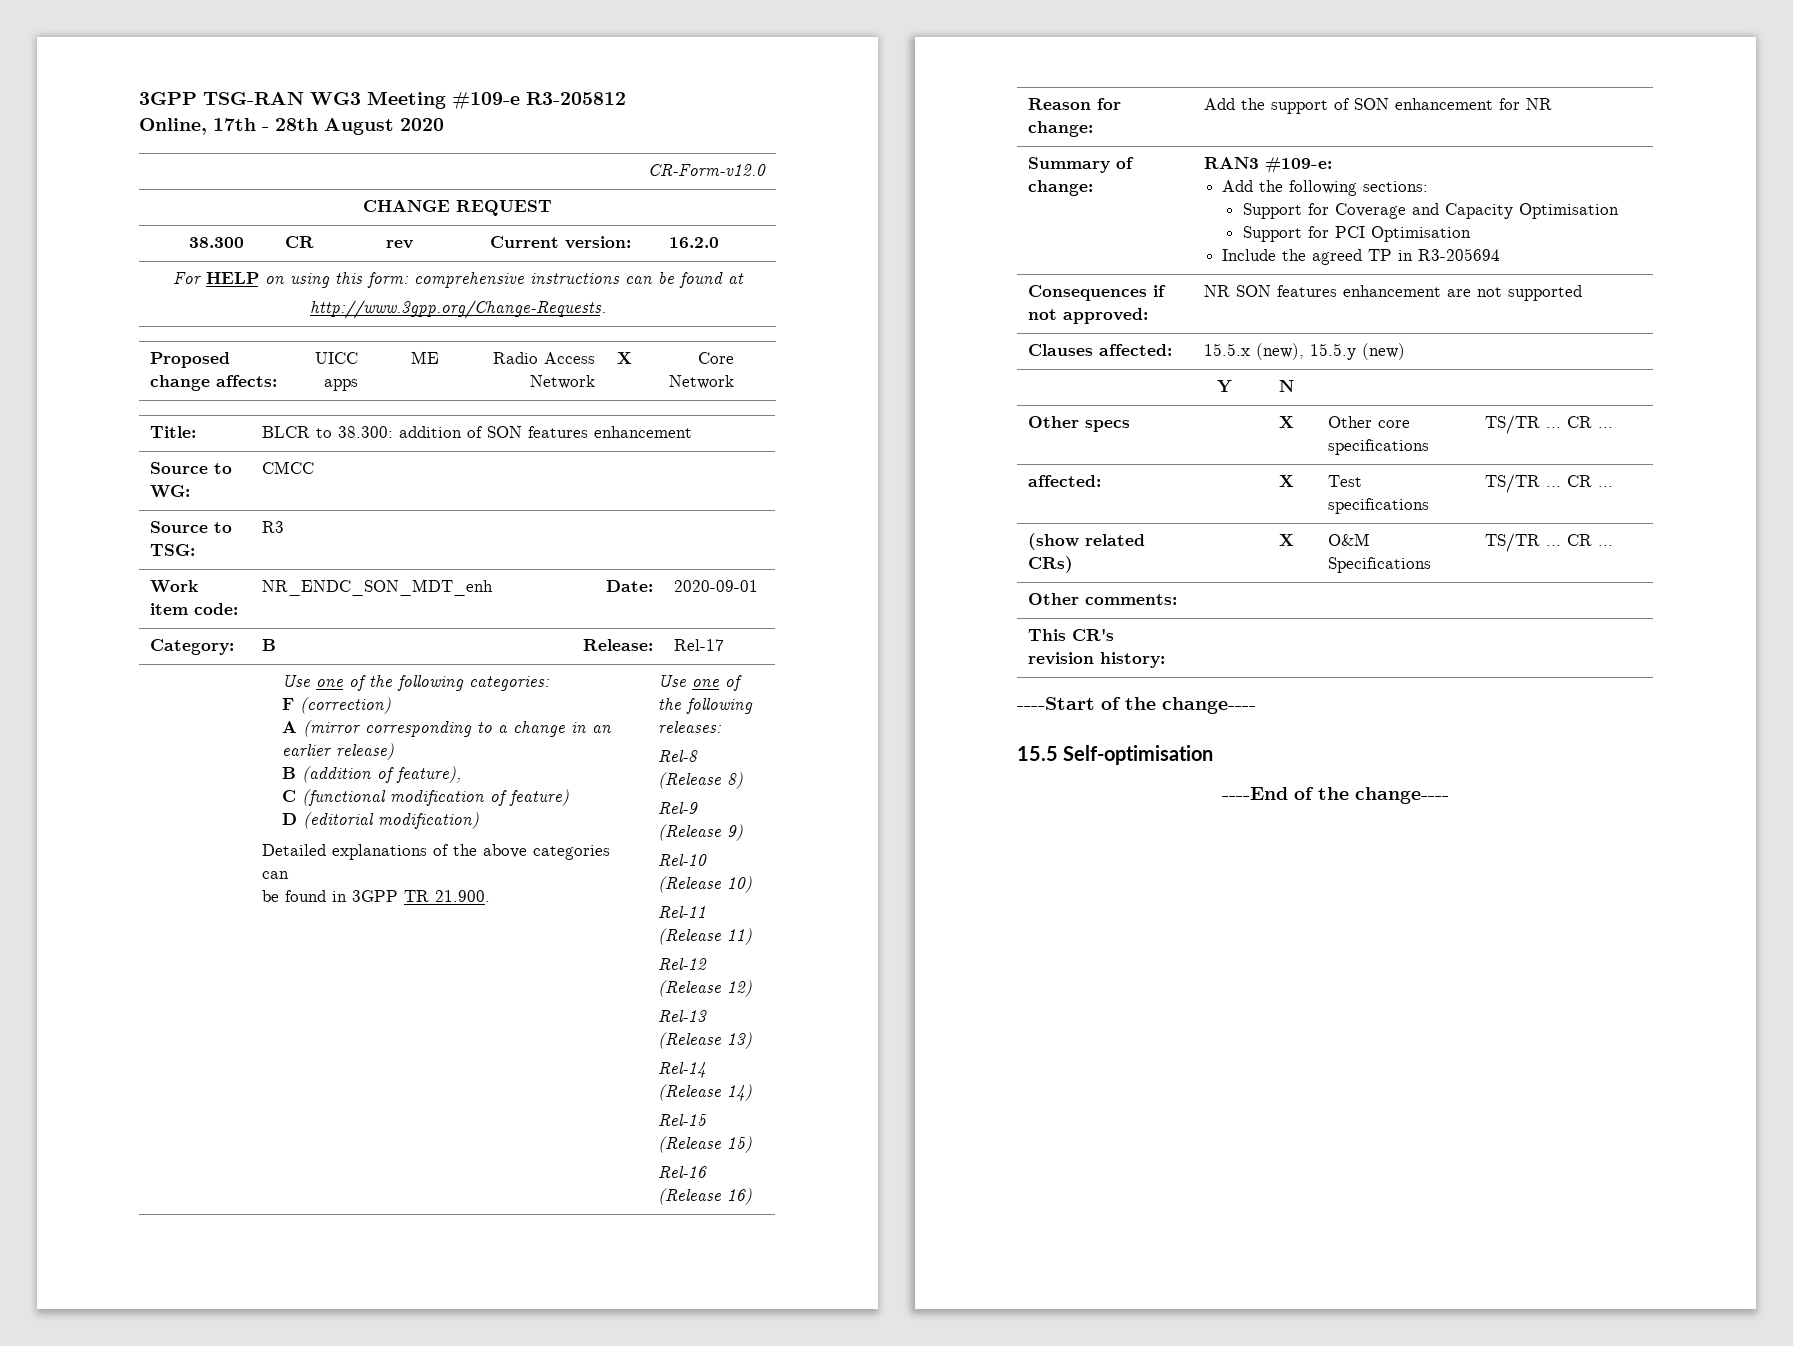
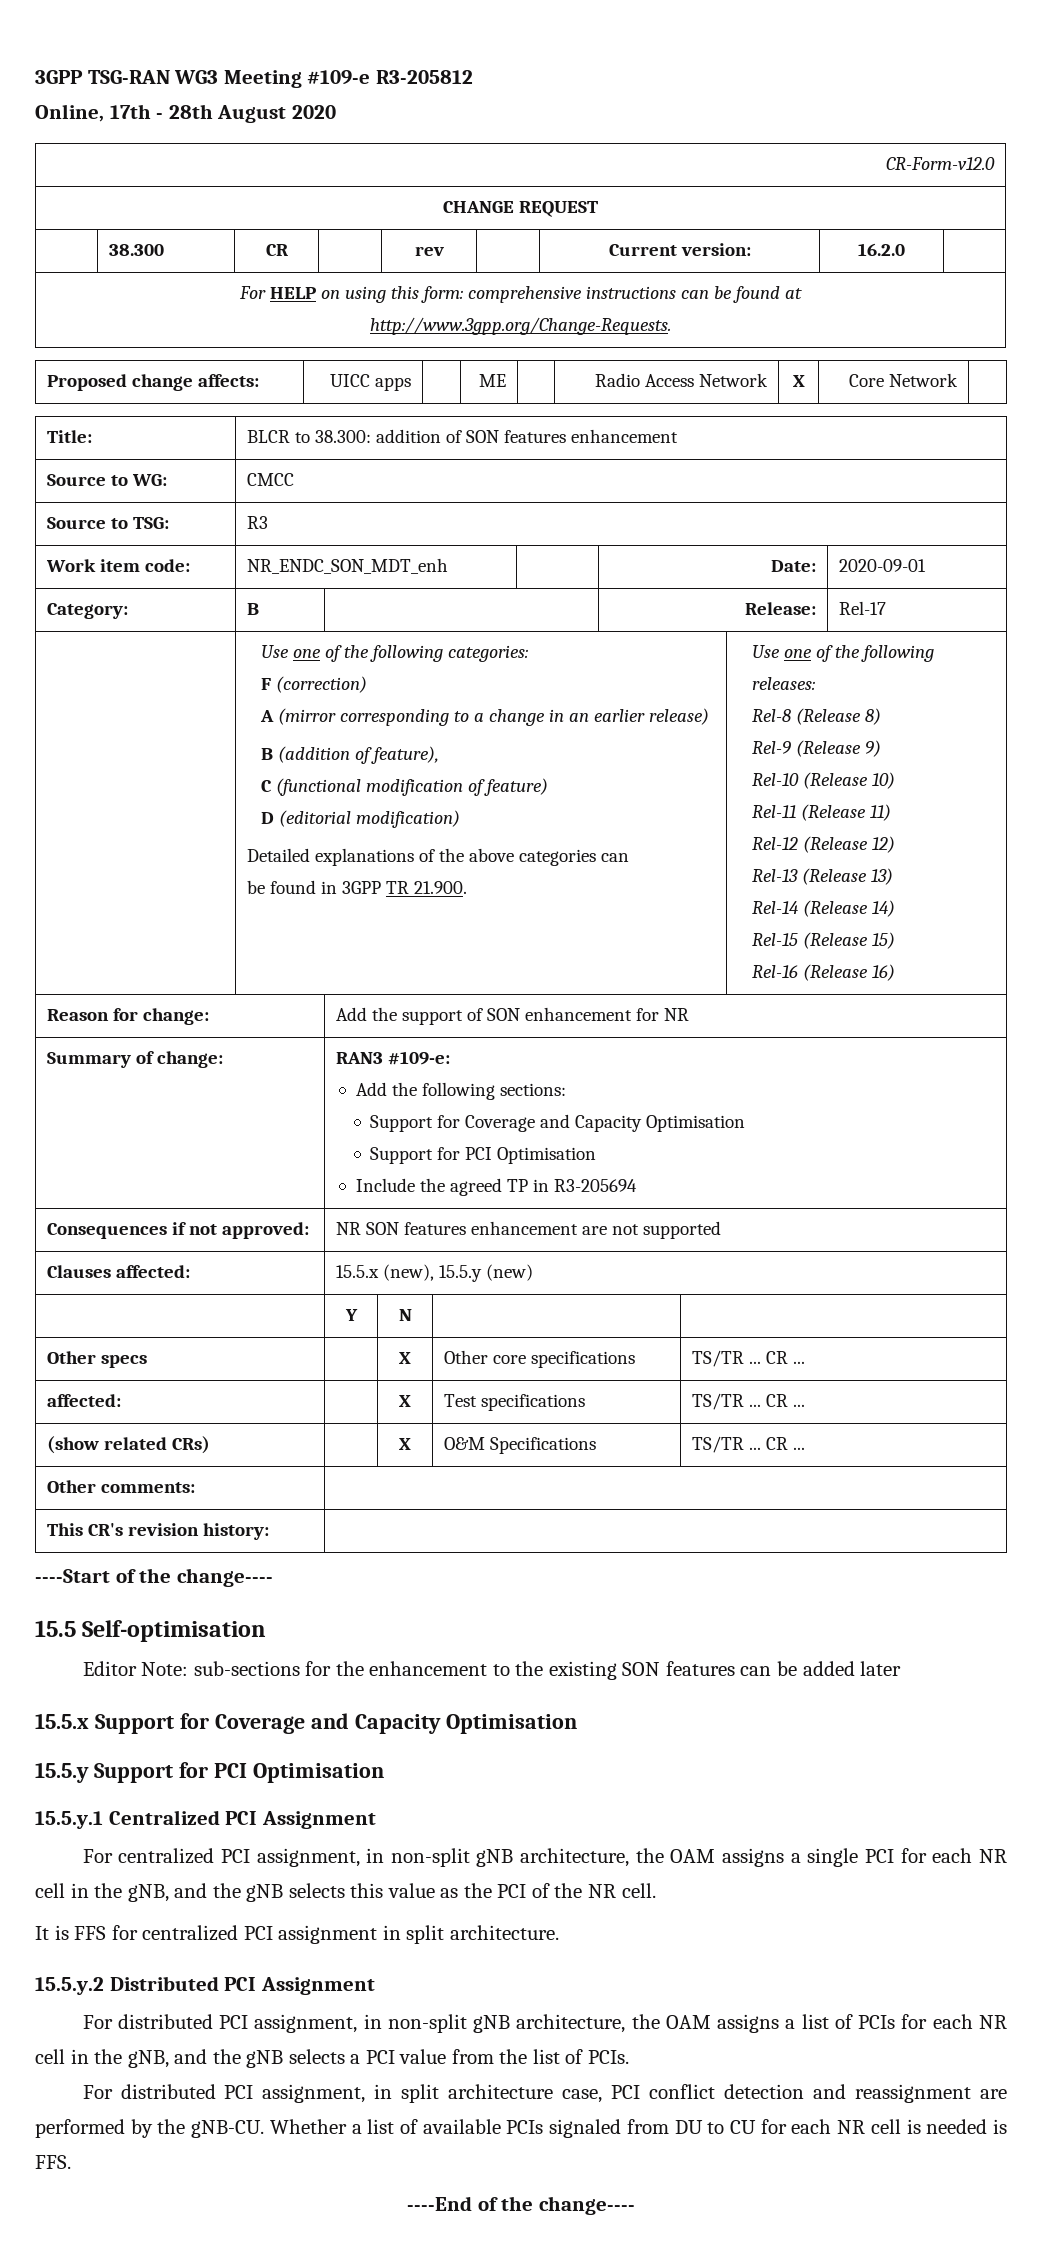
+ Editor Note: sub-sections for the enhancement to the existing SON features can be added later
+ 15.5.x Support for Coverage and Capacity Optimisation
+ 15.5.y Support for PCI Optimisation
+ 15.5.y.1 Centralized PCI Assignment
+ For centralized PCI assignment, in non-split gNB architecture, the OAM assigns a single PCI for each NR cell in the gNB, and the gNB selects this value as the PCI of the NR cell.
+ It is FFS for centralized PCI assignment in split architecture.
+ 15.5.y.2 Distributed PCI Assignment
+ For distributed PCI assignment, in non-split gNB architecture, the OAM assigns a list of PCIs for each NR cell in the gNB, and the gNB selects a PCI value from the list of PCIs.
+ For distributed PCI assignment, in split architecture case, PCI conflict detection and reassignment are performed by the gNB-CU. Whether a list of available PCIs signaled from DU to CU for each NR cell is needed is FFS.

